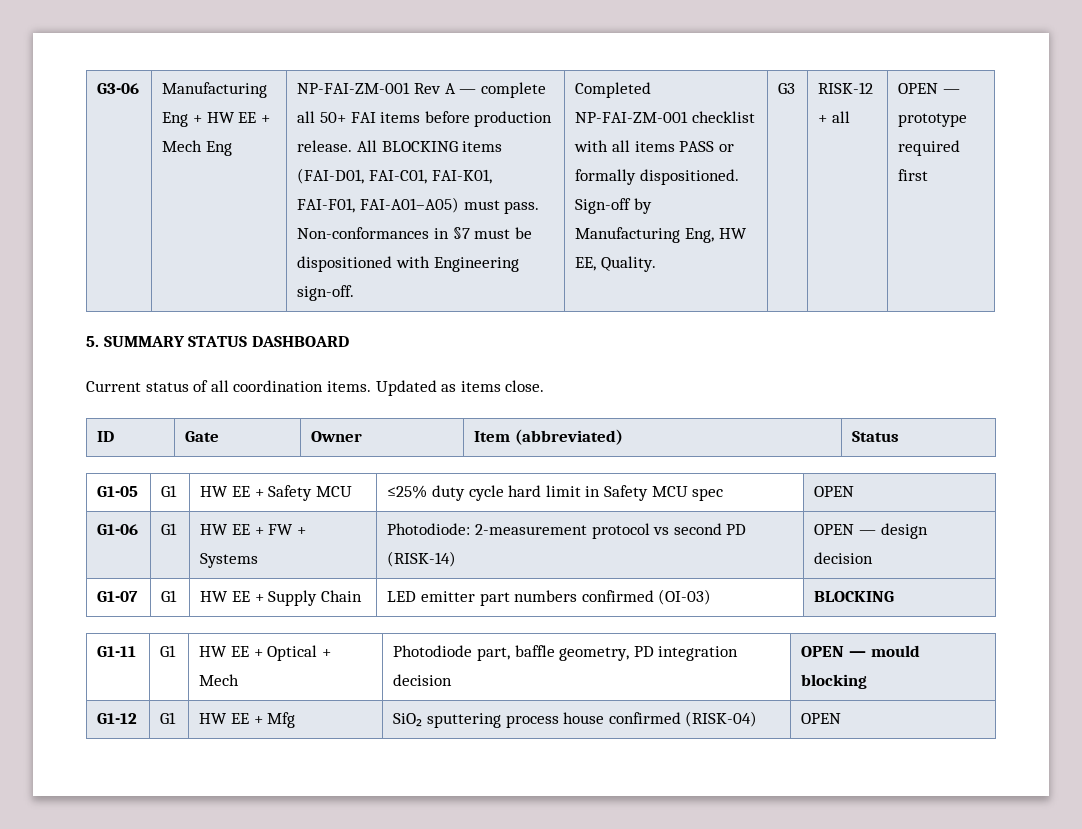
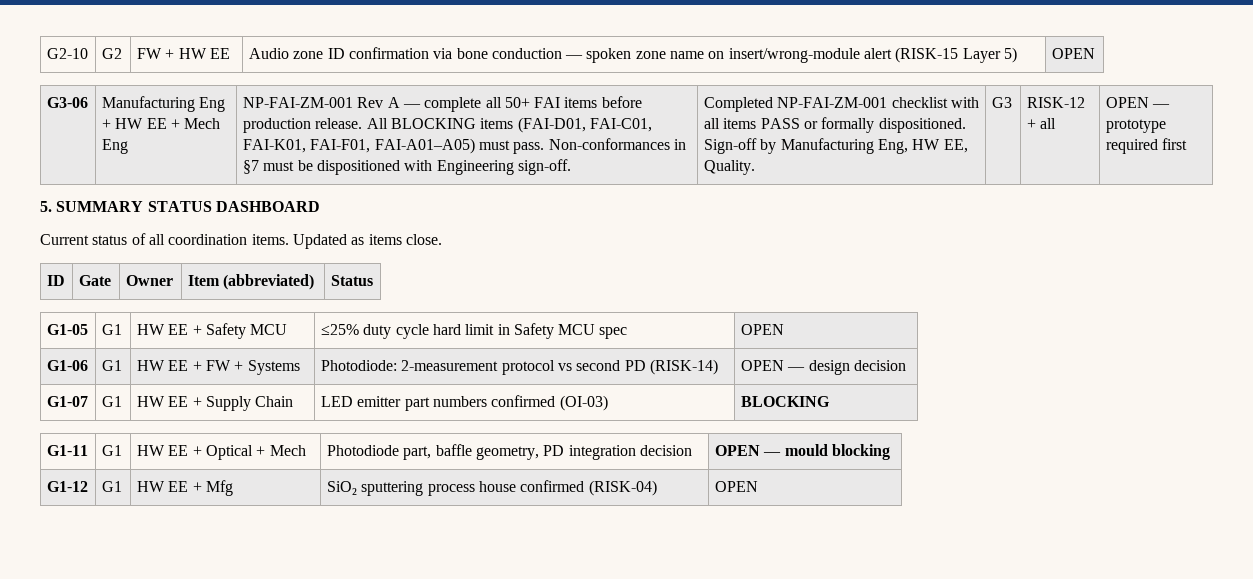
+ G2-10 | G2 | FW + HW EE | Audio zone ID confirmation via bone conduction — spoken zone name on insert/wrong-module alert (RISK-15 Layer 5) | OPEN

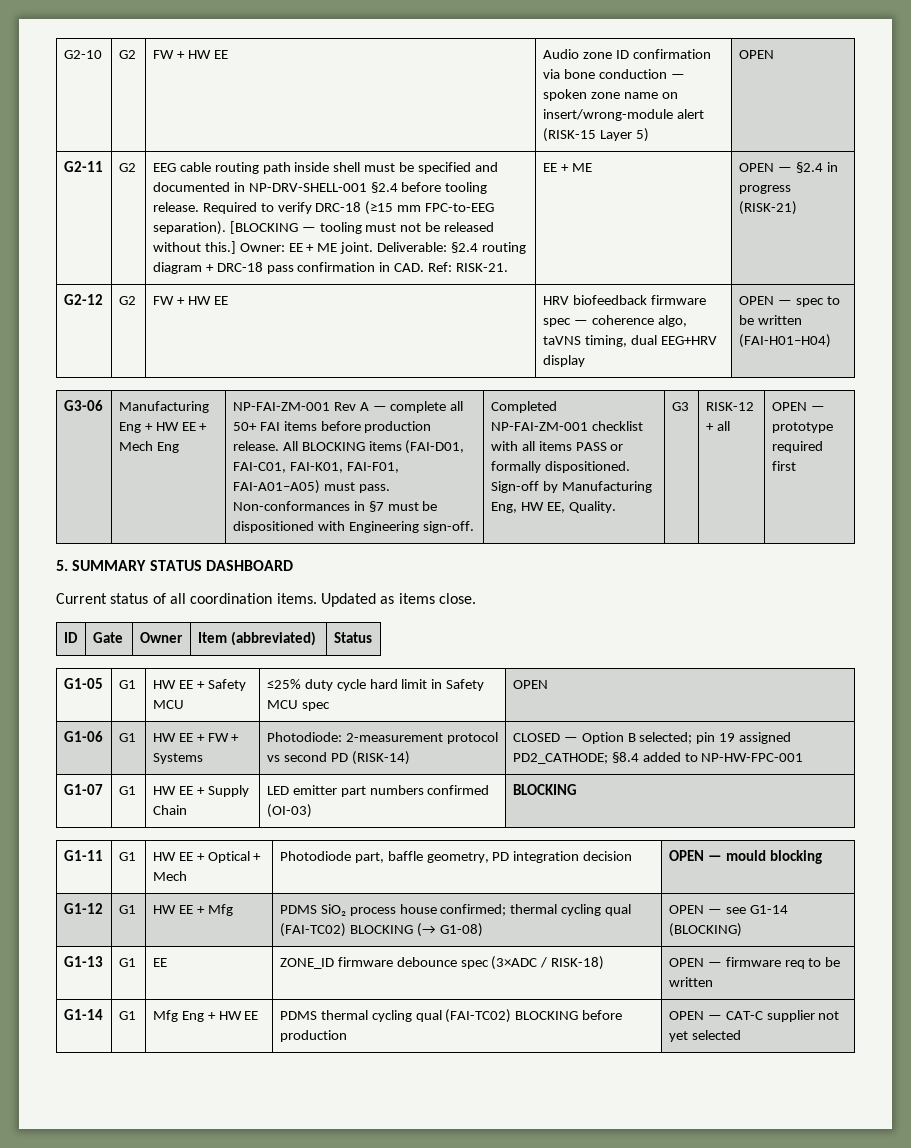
+ G2-11 | G2 | EEG cable routing path inside shell must be specified and documented in NP-DRV-SHELL-001 §2.4 before tooling release. Required to verify DRC-18 (≥15 mm FPC-to-EEG separation). [BLOCKING — tooling must not be released without this.] Owner: EE + ME joint. Deliverable: §2.4 routing diagram + DRC-18 pass confirmation in CAD. Ref: RISK-21. | EE + ME | OPEN — §2.4 in progress (RISK-21)
+ G2-12 | G2 | FW + HW EE | HRV biofeedback firmware spec — coherence algo, taVNS timing, dual EEG+HRV display | OPEN — spec to be written (FAI-H01–H04)
- G1-06 | G1 | HW EE + FW + Systems | Photodiode: 2-measurement protocol vs second PD (RISK-14) | OPEN — design decision
+ G1-06 | G1 | HW EE + FW + Systems | Photodiode: 2-measurement protocol vs second PD (RISK-14) | CLOSED — Option B selected; pin 19 assigned PD2_CATHODE; §8.4 added to NP-HW-FPC-001
- G1-12 | G1 | HW EE + Mfg | SiO₂ sputtering process house confirmed (RISK-04) | OPEN
+ G1-12 | G1 | HW EE + Mfg | PDMS SiO₂ process house confirmed; thermal cycling qual (FAI-TC02) BLOCKING (→ G1-08) | OPEN — see G1-14 (BLOCKING)
+ G1-13 | G1 | EE | ZONE_ID firmware debounce spec (3×ADC / RISK-18) | OPEN — firmware req to be written
+ G1-14 | G1 | Mfg Eng + HW EE | PDMS thermal cycling qual (FAI-TC02) BLOCKING before production | OPEN — CAT-C supplier not yet selected

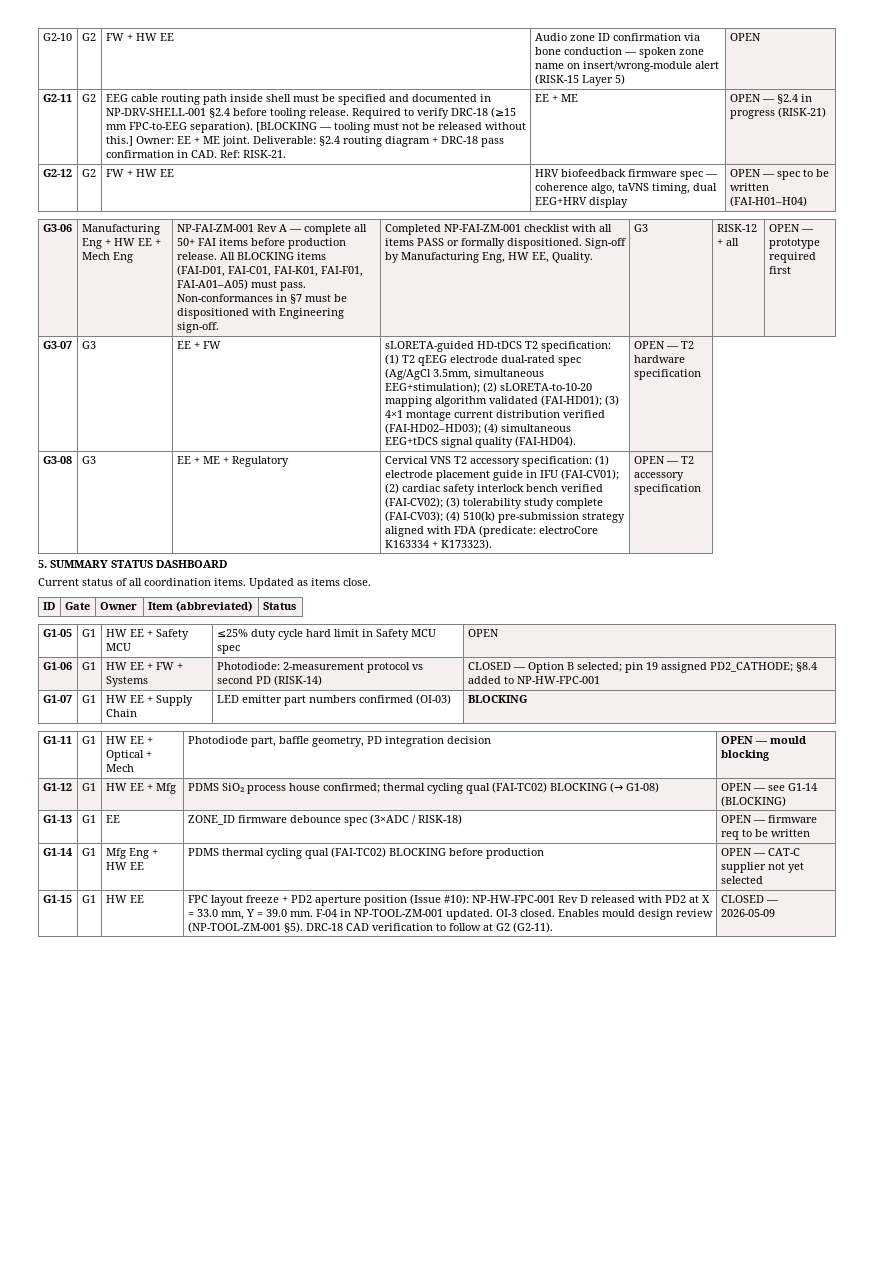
+ G3-07 | G3 | EE + FW | sLORETA-guided HD-tDCS T2 specification: (1) T2 qEEG electrode dual-rated spec (Ag/AgCl 3.5mm, simultaneous EEG+stimulation); (2) sLORETA-to-10-20 mapping algorithm validated (FAI-HD01); (3) 4×1 montage current distribution verified (FAI-HD02–HD03); (4) simultaneous EEG+tDCS signal quality (FAI-HD04). | OPEN — T2 hardware specification
+ G3-08 | G3 | EE + ME + Regulatory | Cervical VNS T2 accessory specification: (1) electrode placement guide in IFU (FAI-CV01); (2) cardiac safety interlock bench verified (FAI-CV02); (3) tolerability study complete (FAI-CV03); (4) 510(k) pre-submission strategy aligned with FDA (predicate: electroCore K163334 + K173323). | OPEN — T2 accessory specification
+ G1-15 | G1 | HW EE | FPC layout freeze + PD2 aperture position (Issue #10): NP-HW-FPC-001 Rev D released with PD2 at X = 33.0 mm, Y = 39.0 mm. F-04 in NP-TOOL-ZM-001 updated. OI-3 closed. Enables mould design review (NP-TOOL-ZM-001 §5). DRC-18 CAD verification to follow at G2 (G2-11). | CLOSED — 2026-05-09

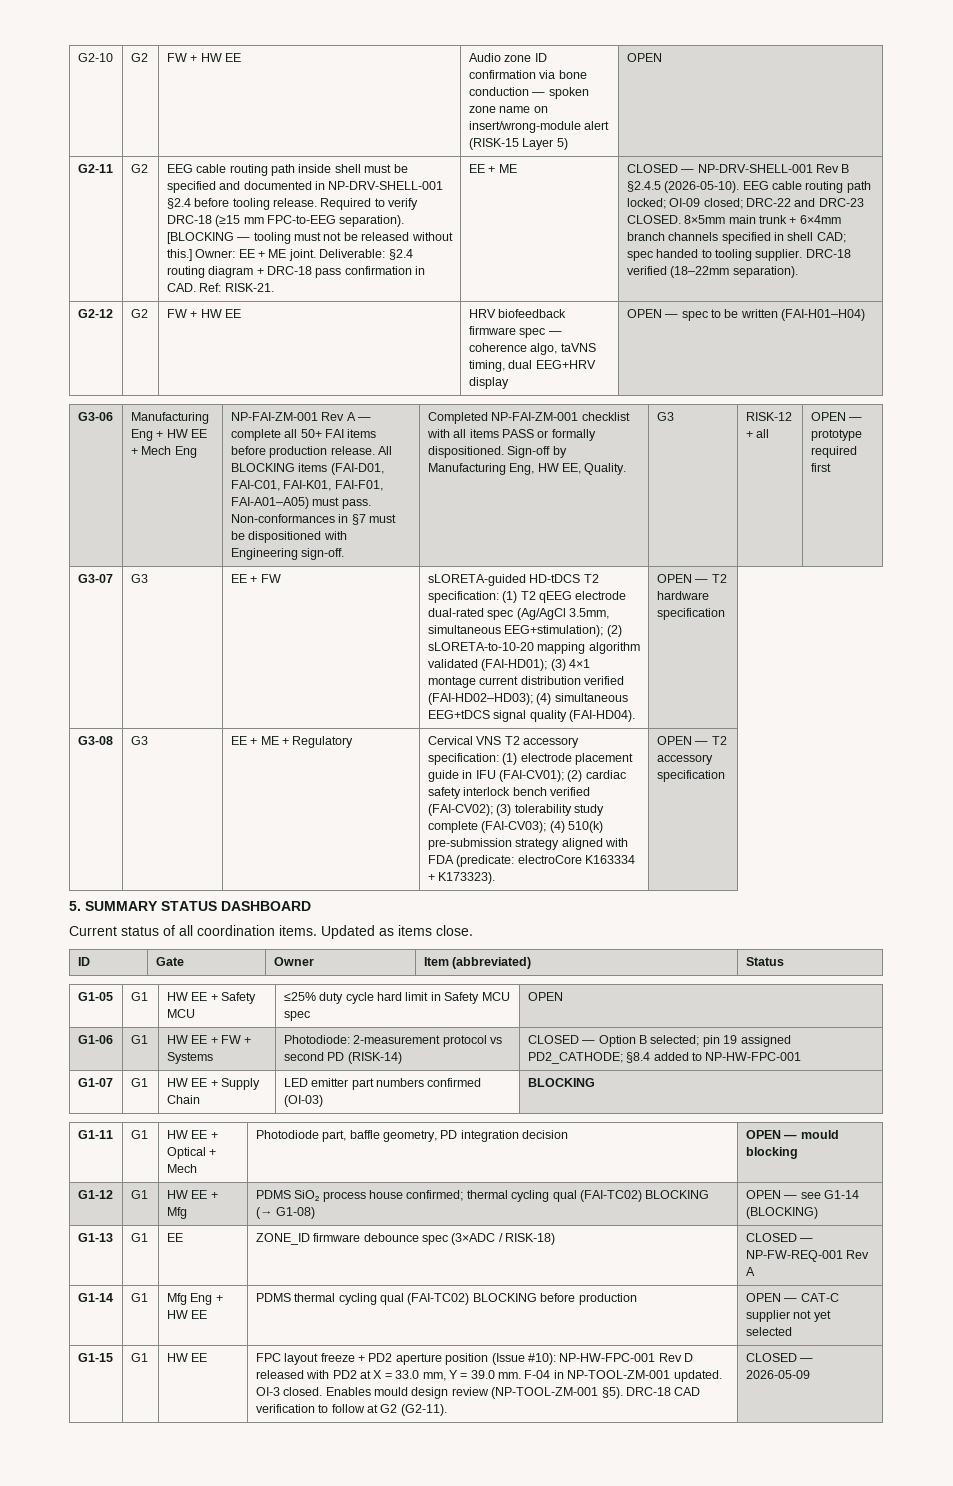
- OPEN — §2.4 in progress (RISK-21)
+ CLOSED — NP-DRV-SHELL-001 Rev B §2.4.5 (2026-05-10). EEG cable routing path locked; OI-09 closed; DRC-22 and DRC-23 CLOSED. 8×5mm main trunk + 6×4mm branch channels specified in shell CAD; spec handed to tooling supplier. DRC-18 verified (18–22mm separation).
- G1-13 | G1 | EE | ZONE_ID firmware debounce spec (3×ADC / RISK-18) | OPEN — firmware req to be written
+ G1-13 | G1 | EE | ZONE_ID firmware debounce spec (3×ADC / RISK-18) | CLOSED — NP-FW-REQ-001 Rev A

